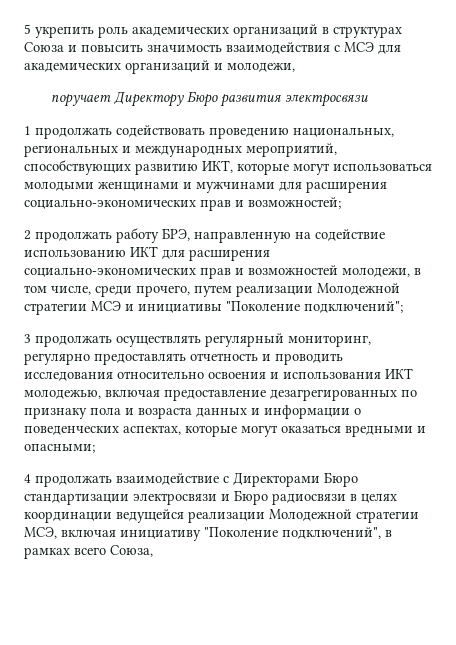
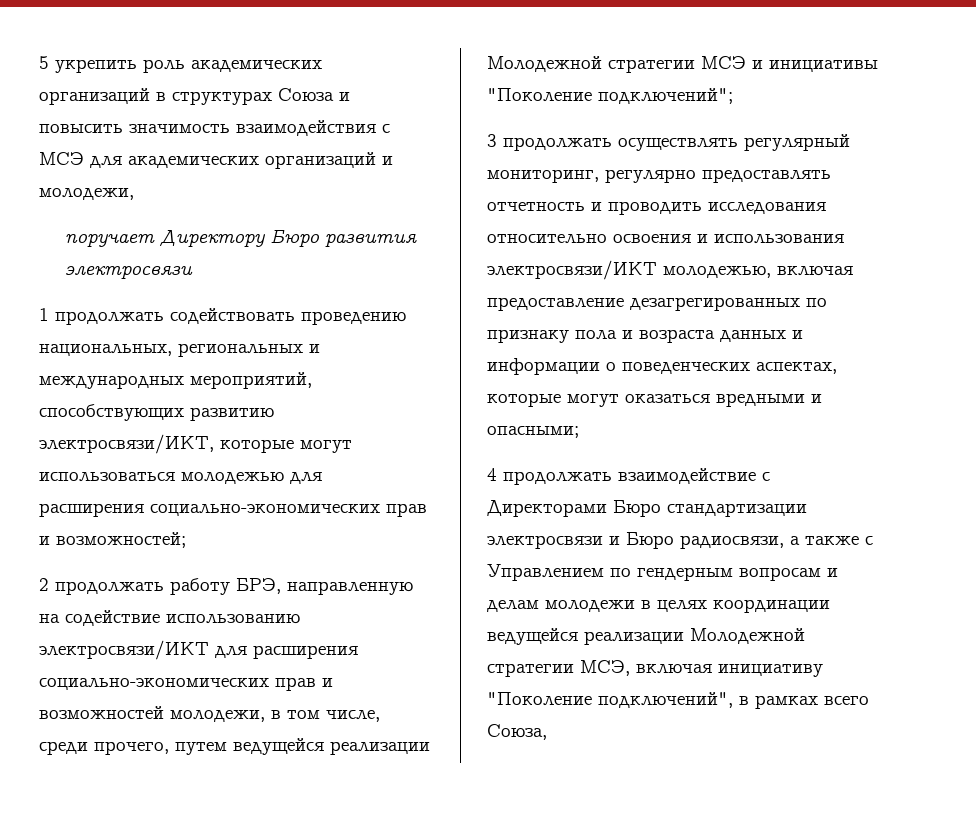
- 1 продолжать содействовать проведению национальных, региональных и международных мероприятий, способствующих развитию ИКТ, которые могут использоваться молодыми женщинами и мужчинами для расширения социально-экономических прав и возможностей;
+ 1 продолжать содействовать проведению национальных, региональных и международных мероприятий, способствующих развитию электросвязи/ИКТ, которые могут использоваться молодежью для расширения социально-экономических прав и возможностей;
- 2 продолжать работу БРЭ, направленную на содействие использованию ИКТ для расширения социально-экономических прав и возможностей молодежи, в том числе, среди прочего, путем реализации Молодежной стратегии МСЭ и инициативы "Поколение подключений";
+ 2 продолжать работу БРЭ, направленную на содействие использованию электросвязи/ИКТ для расширения социально-экономических прав и возможностей молодежи, в том числе, среди прочего, путем ведущейся реализации Молодежной стратегии МСЭ и инициативы "Поколение подключений";
- 3 продолжать осуществлять регулярный мониторинг, регулярно предоставлять отчетность и проводить исследования относительно освоения и использования ИКТ молодежью, включая предоставление дезагрегированных по признаку пола и возраста данных и информации о поведенческих аспектах, которые могут оказаться вредными и опасными;
+ 3 продолжать осуществлять регулярный мониторинг, регулярно предоставлять отчетность и проводить исследования относительно освоения и использования электросвязи/ИКТ молодежью, включая предоставление дезагрегированных по признаку пола и возраста данных и информации о поведенческих аспектах, которые могут оказаться вредными и опасными;
- 4 продолжать взаимодействие с Директорами Бюро стандартизации электросвязи и Бюро радиосвязи в целях координации ведущейся реализации Молодежной стратегии МСЭ, включая инициативу "Поколение подключений", в рамках всего Союза,
+ 4 продолжать взаимодействие с Директорами Бюро стандартизации электросвязи и Бюро радиосвязи, а также с Управлением по гендерным вопросам и делам молодежи в целях координации ведущейся реализации Молодежной стратегии МСЭ, включая инициативу "Поколение подключений", в рамках всего Союза,

